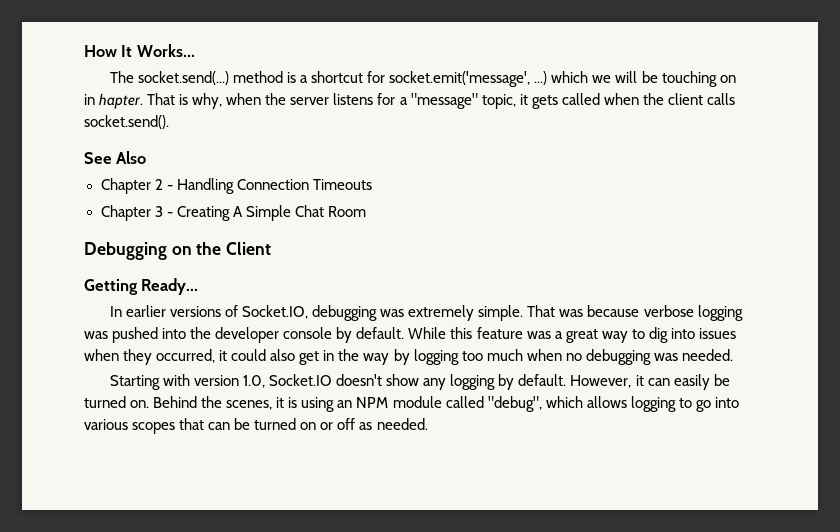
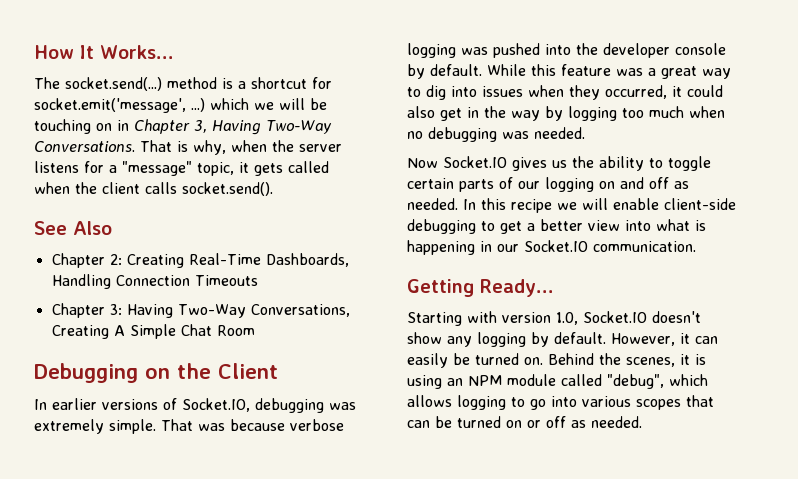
- The socket.send(...) method is a shortcut for socket.emit('message', ...) which we will be touching on in hapter.
+ The socket.send(...) method is a shortcut for socket.emit('message', ...) which we will be touching on in Chapter 3, Having Two-Way Conversations.
- Chapter 2 - Handling Connection Timeouts
+ Chapter 2: Creating Real-Time Dashboards, Handling Connection Timeouts
- Chapter 3 - Creating A Simple Chat Room
+ Chapter 3: Having Two-Way Conversations, Creating A Simple Chat Room
- Getting Ready...
+ Now Socket.IO gives us the ability to toggle certain parts of our logging on and off as needed. In this recipe we will enable client-side debugging to get a better view into what is happening in our Socket.IO communication.
+ Getting Ready...

